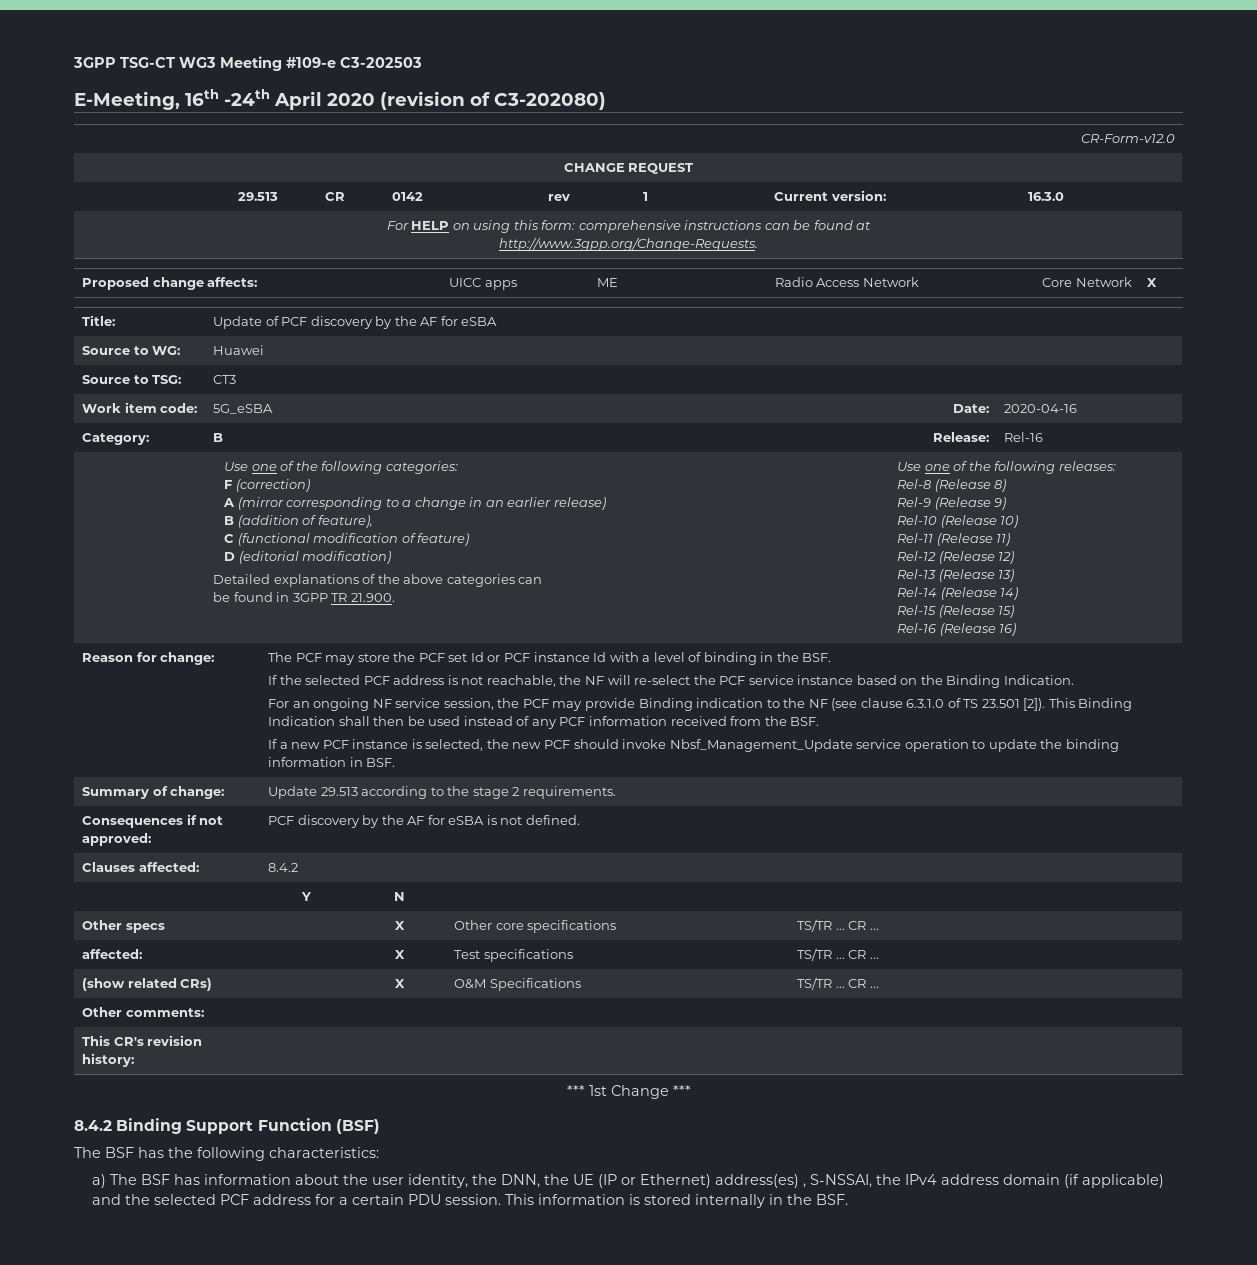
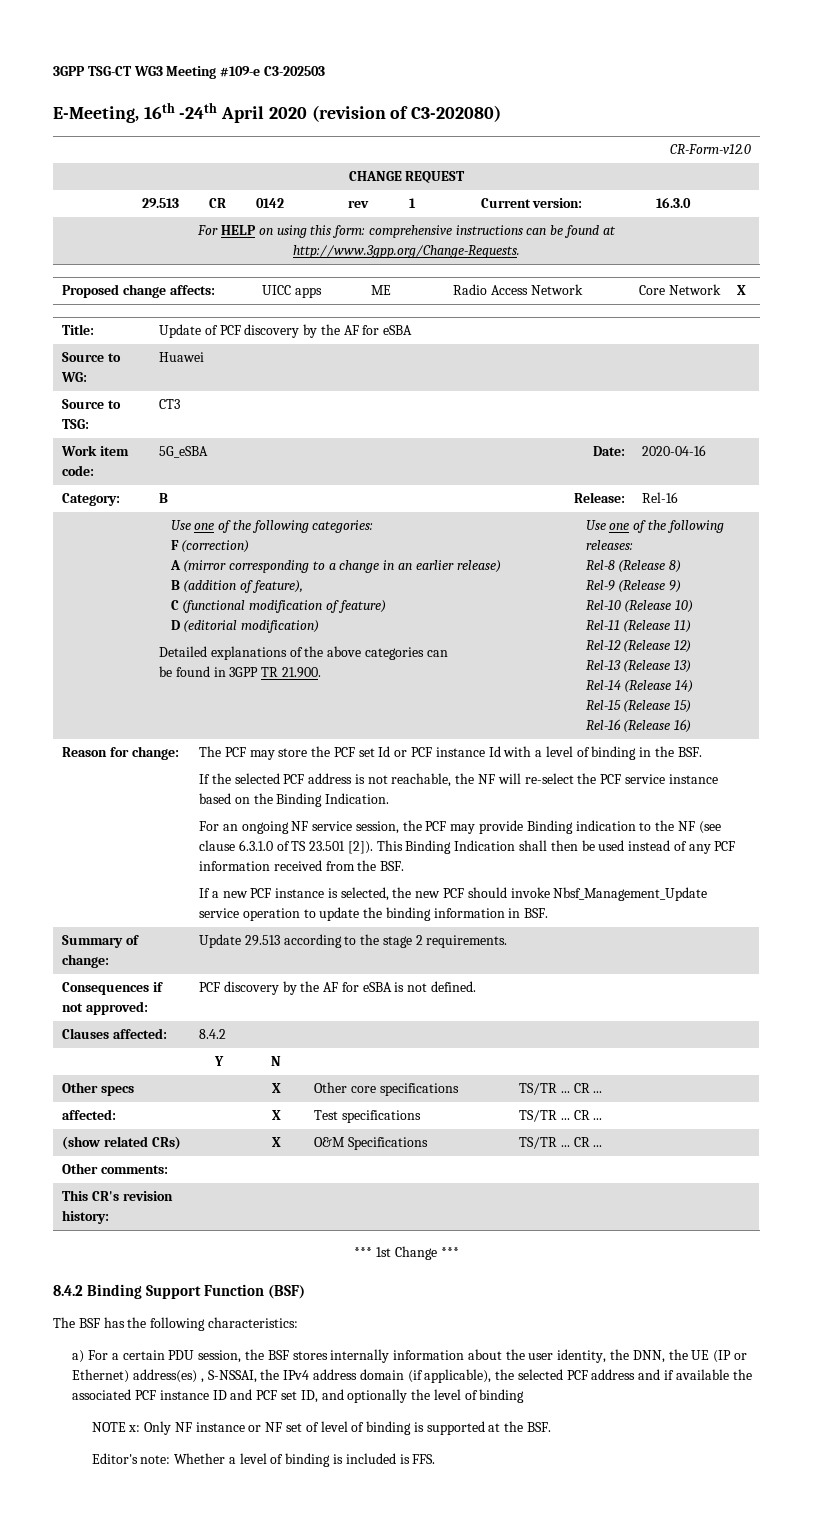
- a) The BSF has information about the user identity, the DNN, the UE (IP or Ethernet) address(es) , S-NSSAI, the IPv4 address domain (if applicable) and the selected PCF address for a certain PDU session. This information is stored internally in the BSF.
+ a) For a certain PDU session, the BSF stores internally information about the user identity, the DNN, the UE (IP or Ethernet) address(es) , S-NSSAI, the IPv4 address domain (if applicable), the selected PCF address and if available the associated PCF instance ID and PCF set ID, and optionally the level of binding
+ NOTE x: Only NF instance or NF set of level of binding is supported at the BSF.
+ Editor's note: Whether a level of binding is included is FFS.

